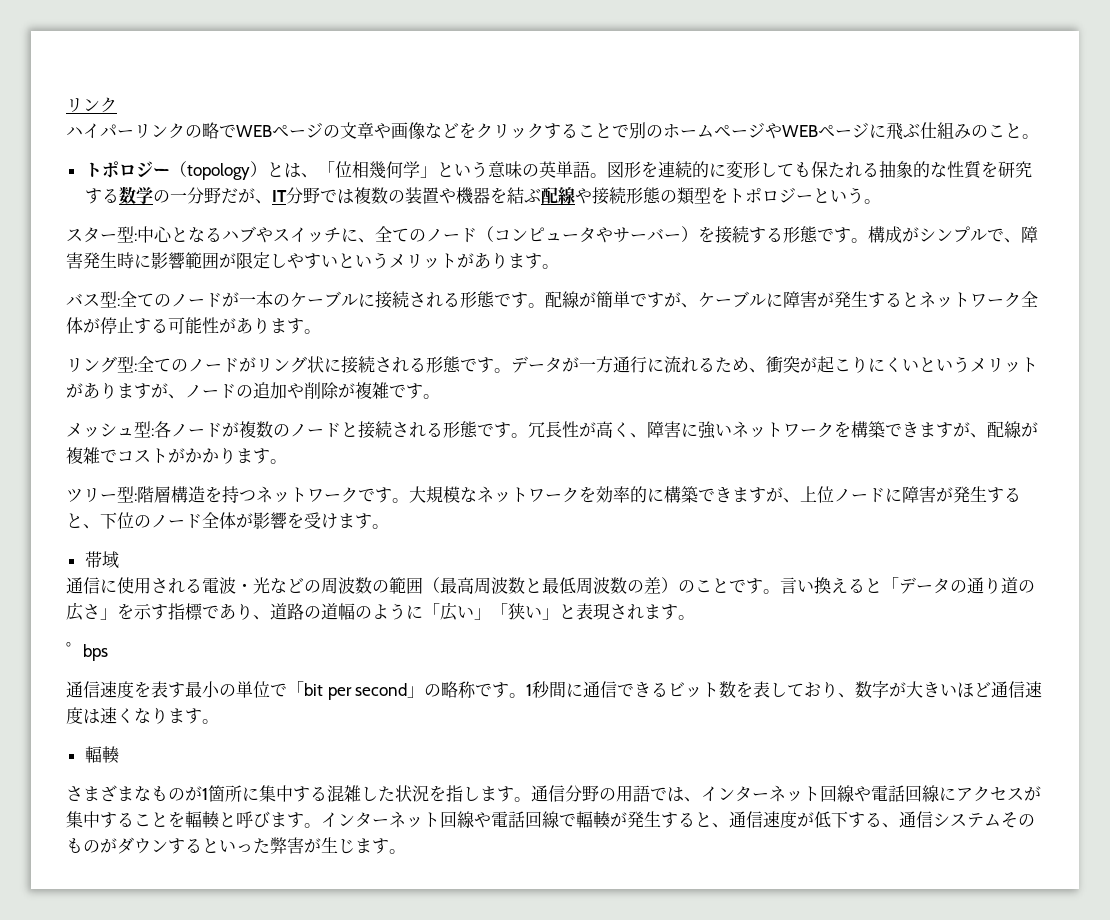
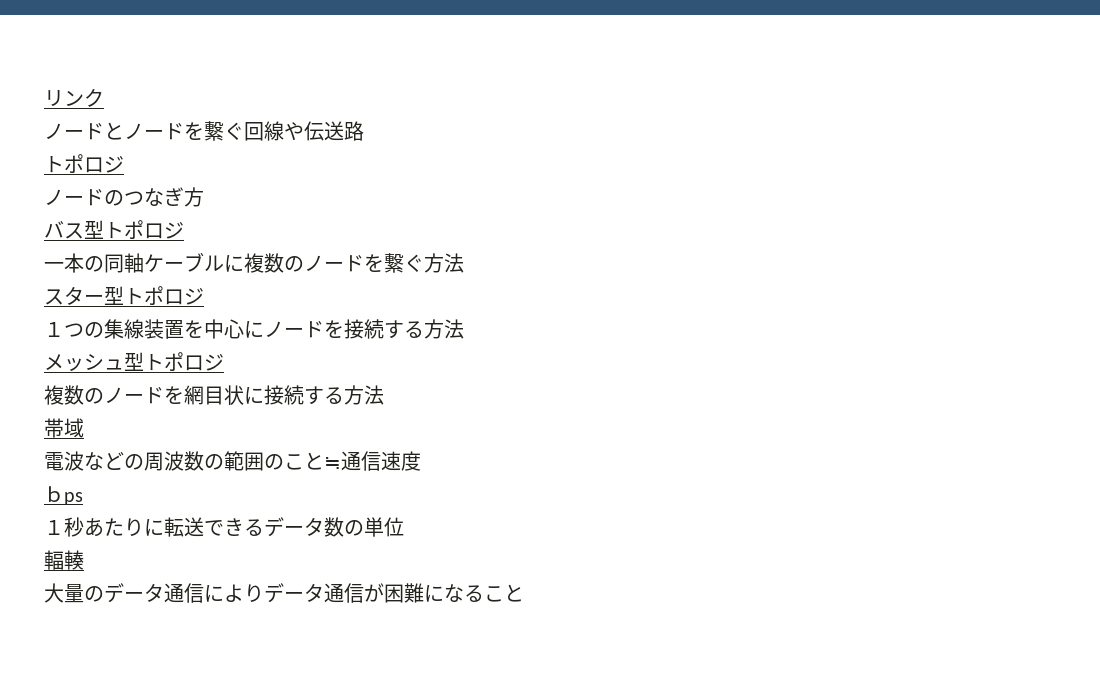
- ハイパーリンクの略でWEBページの文章や画像などをクリックすることで別のホームページやWEBページに飛ぶ仕組みのこと。
- トポロジー（topology）とは、「位相幾何学」という意味の英単語。図形を連続的に変形しても保たれる抽象的な性質を研究する数学の一分野だが、IT分野では複数の装置や機器を結ぶ配線や接続形態の類型をトポロジーという。
- スター型:中心となるハブやスイッチに、全てのノード（コンピュータやサーバー）を接続する形態です。構成がシンプルで、障害発生時に影響範囲が限定しやすいというメリットがあります。
- バス型:全てのノードが一本のケーブルに接続される形態です。配線が簡単ですが、ケーブルに障害が発生するとネットワーク全体が停止する可能性があります。
- リング型:全てのノードがリング状に接続される形態です。データが一方通行に流れるため、衝突が起こりにくいというメリットがありますが、ノードの追加や削除が複雑です。
- メッシュ型:各ノードが複数のノードと接続される形態です。冗長性が高く、障害に強いネットワークを構築できますが、配線が複雑でコストがかかります。
- ツリー型:階層構造を持つネットワークです。大規模なネットワークを効率的に構築できますが、上位ノードに障害が発生すると、下位のノード全体が影響を受けます。
+ ノードとノードを繋ぐ回線や伝送路
+ トポロジ
+ ノードのつなぎ方
+ バス型トポロジ
+ 一本の同軸ケーブルに複数のノードを繋ぐ方法
+ スター型トポロジ
+ １つの集線装置を中心にノードを接続する方法
+ メッシュ型トポロジ
+ 複数のノードを網目状に接続する方法
  帯域
- 通信に使用される電波・光などの周波数の範囲（最高周波数と最低周波数の差）のことです。言い換えると「データの通り道の広さ」を示す指標であり、道路の道幅のように「広い」「狭い」と表現されます。
- ゜bps
- 通信速度を表す最小の単位で「bit per second」の略称です。1秒間に通信できるビット数を表しており、数字が大きいほど通信速度は速くなります。
+ 電波などの周波数の範囲のこと≒通信速度
+ ｂps
+ １秒あたりに転送できるデータ数の単位
  輻輳
- さまざまなものが1箇所に集中する混雑した状況を指します。通信分野の用語では、インターネット回線や電話回線にアクセスが集中することを輻輳と呼びます。インターネット回線や電話回線で輻輳が発生すると、通信速度が低下する、通信システムそのものがダウンするといった弊害が生じます。
+ 大量のデータ通信によりデータ通信が困難になること

